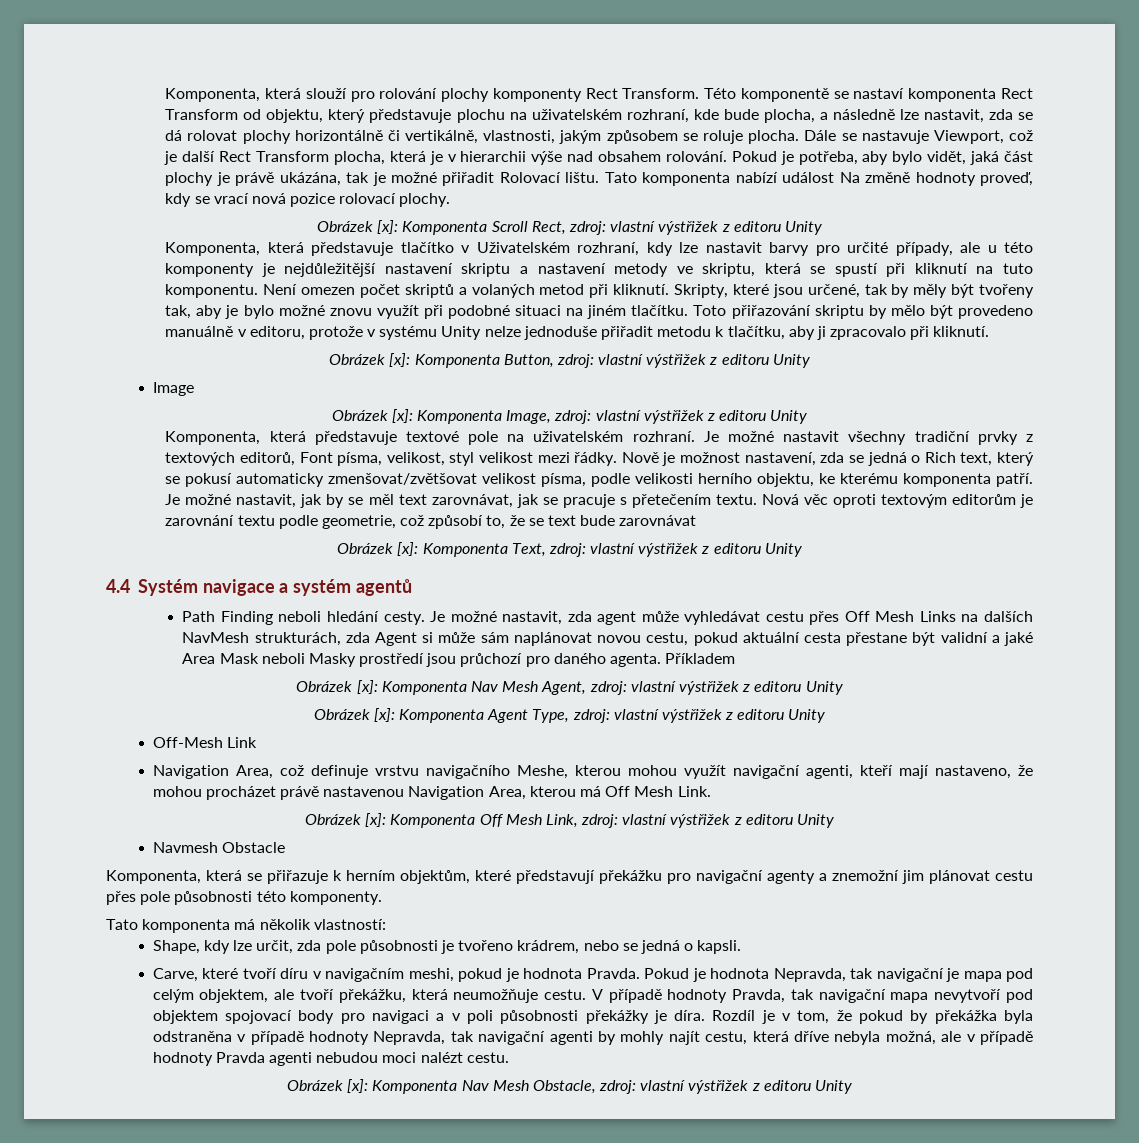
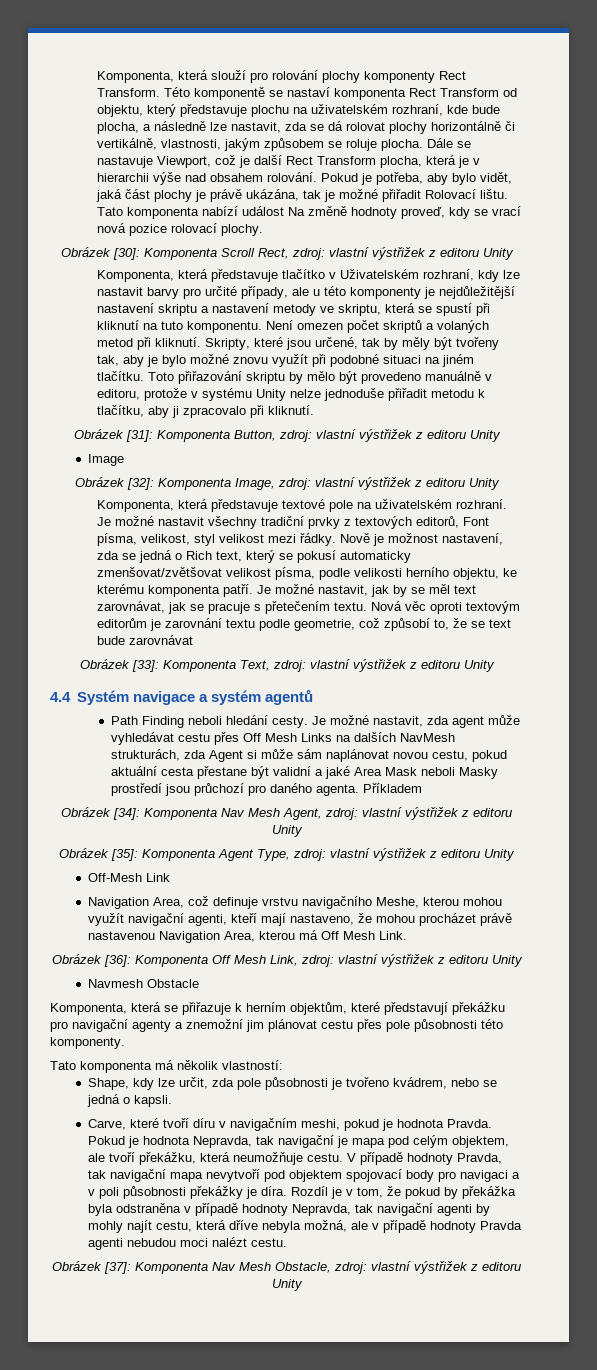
- Obrázek [x]: Komponenta Scroll Rect, zdroj: vlastní výstřižek z editoru Unity
+ Obrázek [30]: Komponenta Scroll Rect, zdroj: vlastní výstřižek z editoru Unity
- Obrázek [x]: Komponenta Button, zdroj: vlastní výstřižek z editoru Unity
+ Obrázek [31]: Komponenta Button, zdroj: vlastní výstřižek z editoru Unity
- Obrázek [x]: Komponenta Image, zdroj: vlastní výstřižek z editoru Unity
+ Obrázek [32]: Komponenta Image, zdroj: vlastní výstřižek z editoru Unity
- Obrázek [x]: Komponenta Text, zdroj: vlastní výstřižek z editoru Unity
+ Obrázek [33]: Komponenta Text, zdroj: vlastní výstřižek z editoru Unity
- Obrázek [x]: Komponenta Nav Mesh Agent, zdroj: vlastní výstřižek z editoru Unity
+ Obrázek [34]: Komponenta Nav Mesh Agent, zdroj: vlastní výstřižek z editoru Unity
- Obrázek [x]: Komponenta Agent Type, zdroj: vlastní výstřižek z editoru Unity
+ Obrázek [35]: Komponenta Agent Type, zdroj: vlastní výstřižek z editoru Unity
- Obrázek [x]: Komponenta Off Mesh Link, zdroj: vlastní výstřižek z editoru Unity
+ Obrázek [36]: Komponenta Off Mesh Link, zdroj: vlastní výstřižek z editoru Unity
- Shape, kdy lze určit, zda pole působnosti je tvořeno krádrem, nebo se jedná o kapsli.
+ Shape, kdy lze určit, zda pole působnosti je tvořeno kvádrem, nebo se jedná o kapsli.
- Obrázek [x]: Komponenta Nav Mesh Obstacle, zdroj: vlastní výstřižek z editoru Unity
+ Obrázek [37]: Komponenta Nav Mesh Obstacle, zdroj: vlastní výstřižek z editoru Unity

